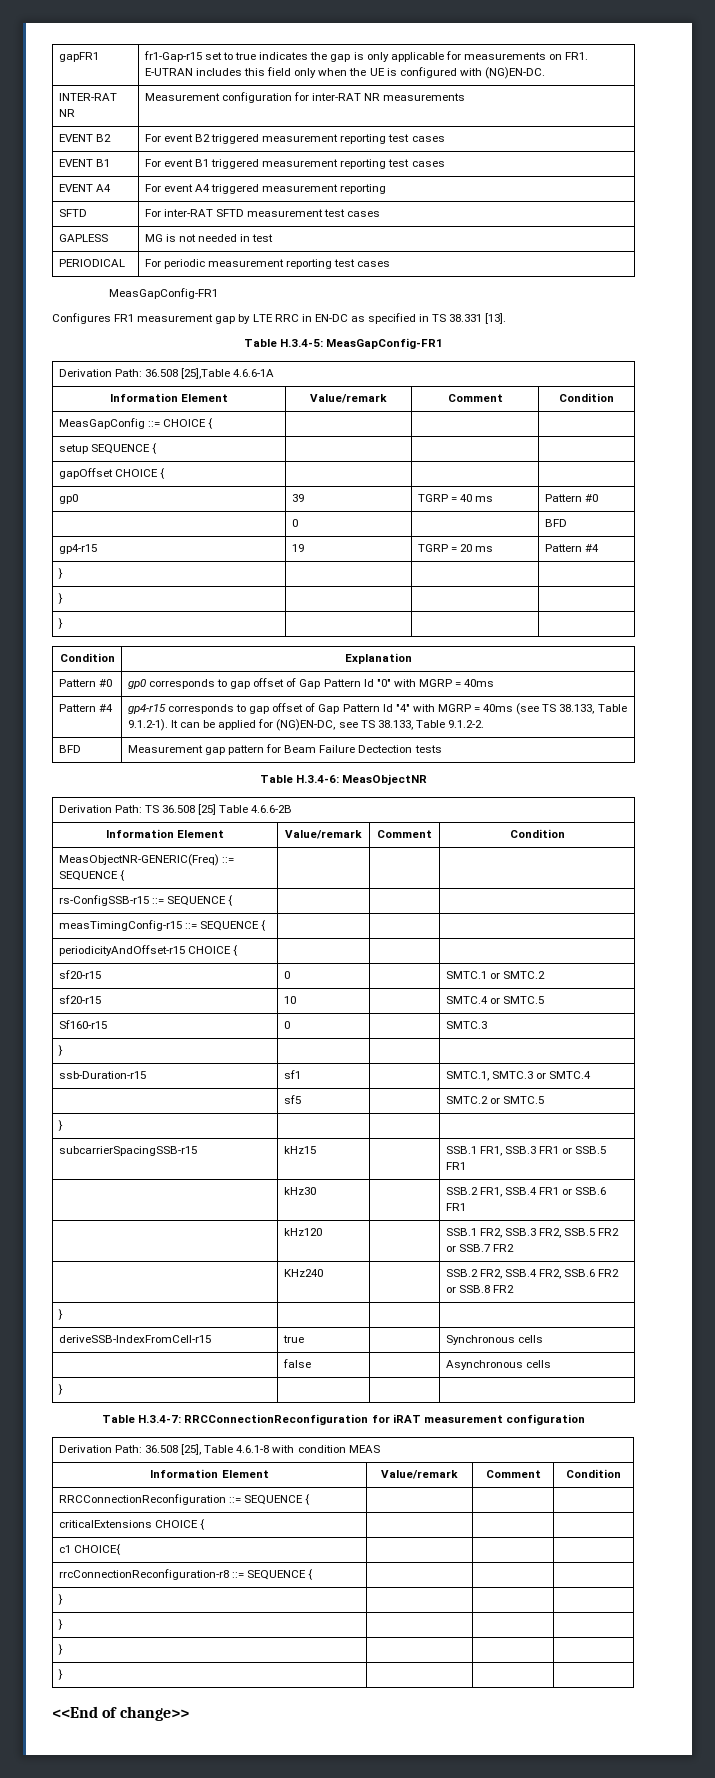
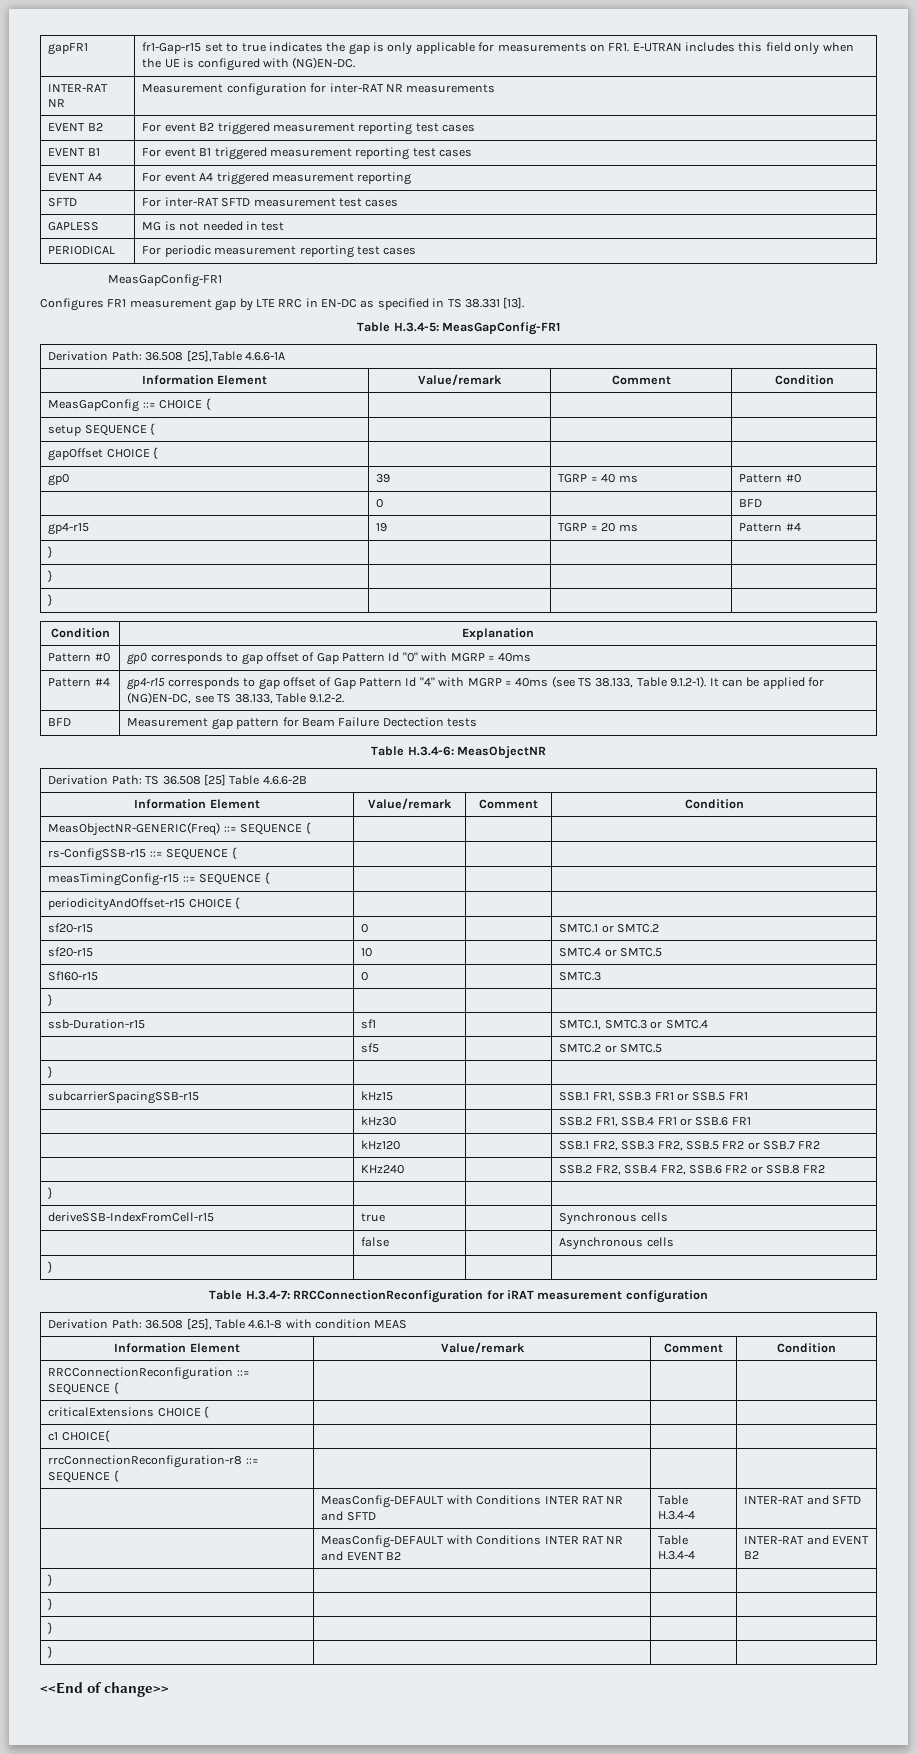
+ | MeasConfig-DEFAULT with Conditions INTER RAT NR and SFTD | Table H.3.4-4 | INTER-RAT and SFTD
+ | MeasConfig-DEFAULT with Conditions INTER RAT NR and EVENT B2 | Table H.3.4-4 | INTER-RAT and EVENT B2

